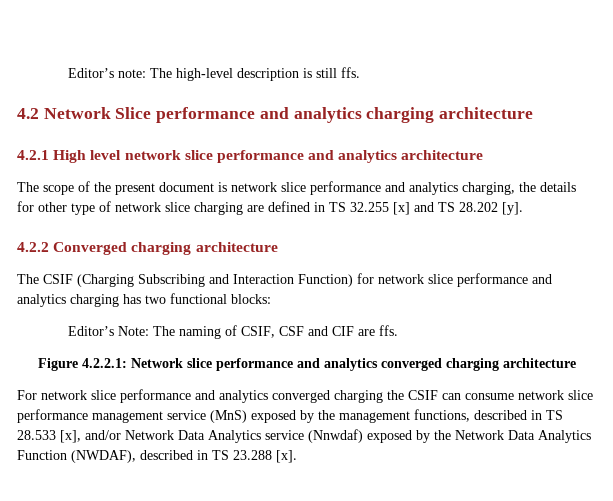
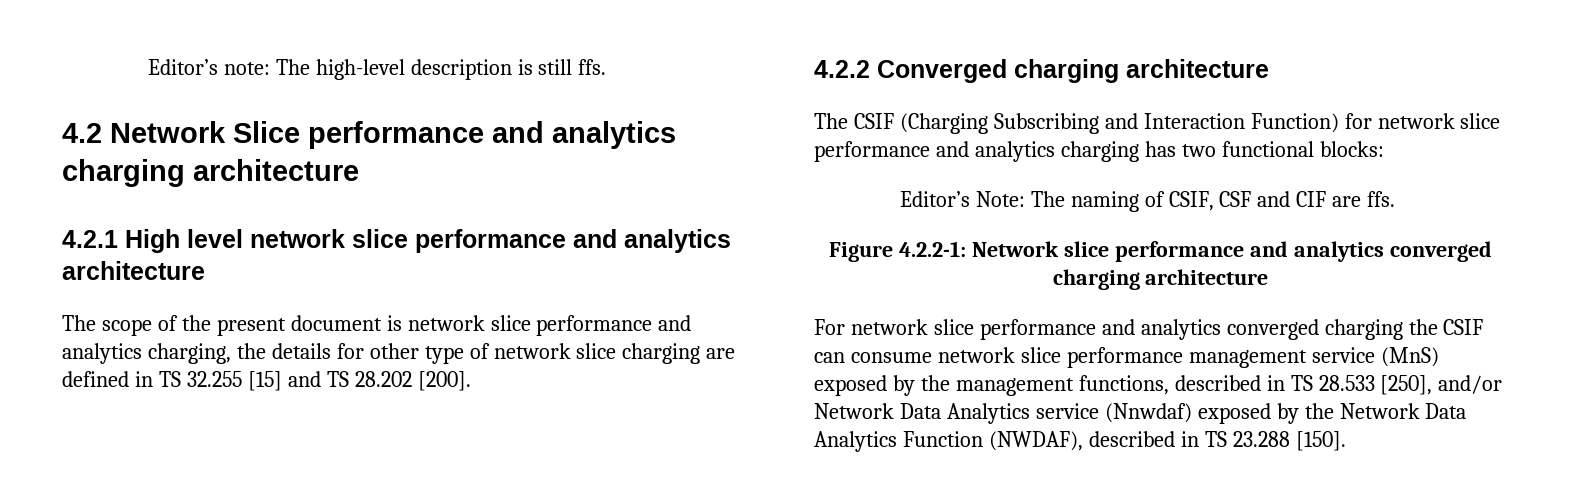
- The scope of the present document is network slice performance and analytics charging, the details for other type of network slice charging are defined in TS 32.255 [x] and TS 28.202 [y].
+ The scope of the present document is network slice performance and analytics charging, the details for other type of network slice charging are defined in TS 32.255 [15] and TS 28.202 [200].
- Figure 4.2.2.1: Network slice performance and analytics converged charging architecture
+ Figure 4.2.2-1: Network slice performance and analytics converged charging architecture
- For network slice performance and analytics converged charging the CSIF can consume network slice performance management service (MnS) exposed by the management functions, described in TS 28.533 [x], and/or Network Data Analytics service (Nnwdaf) exposed by the Network Data Analytics Function (NWDAF), described in TS 23.288 [x].
+ For network slice performance and analytics converged charging the CSIF can consume network slice performance management service (MnS) exposed by the management functions, described in TS 28.533 [250], and/or Network Data Analytics service (Nnwdaf) exposed by the Network Data Analytics Function (NWDAF), described in TS 23.288 [150].

